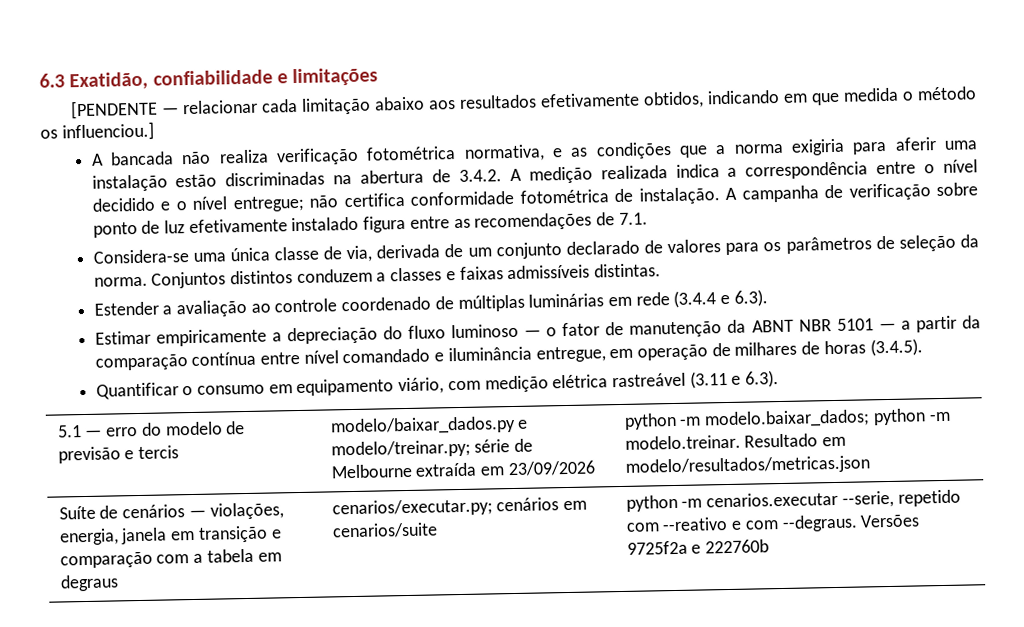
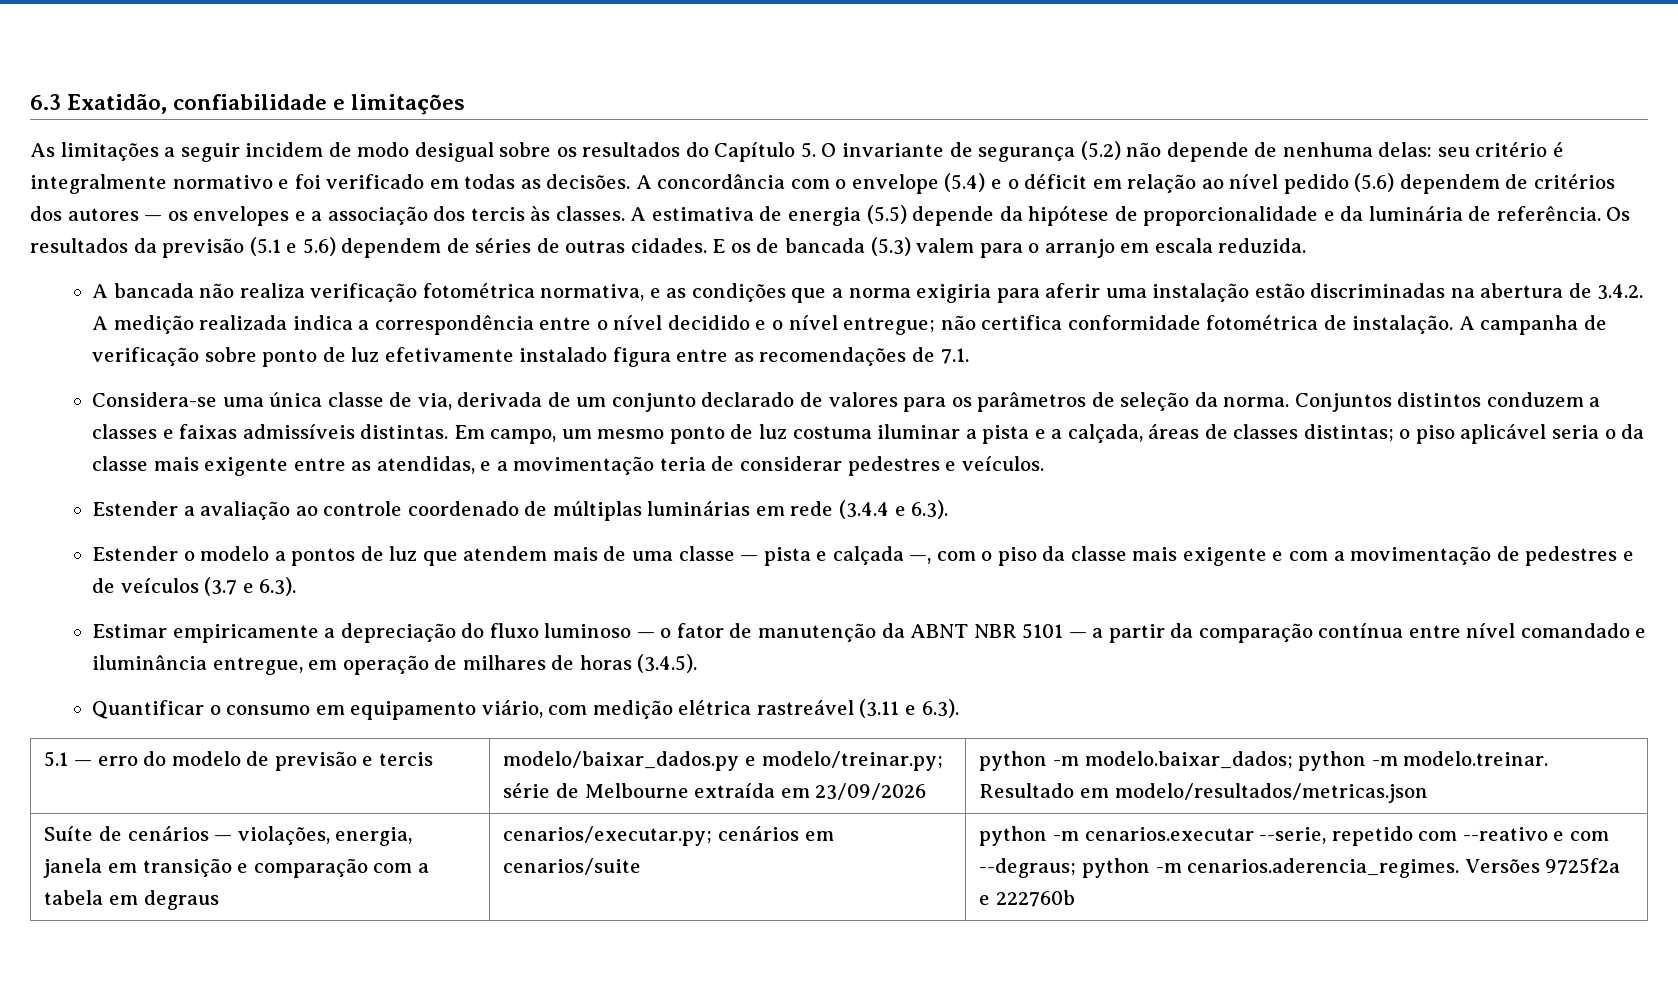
- [PENDENTE — relacionar cada limitação abaixo aos resultados efetivamente obtidos, indicando em que medida o método os influenciou.]
+ As limitações a seguir incidem de modo desigual sobre os resultados do Capítulo 5. O invariante de segurança (5.2) não depende de nenhuma delas: seu critério é integralmente normativo e foi verificado em todas as decisões. A concordância com o envelope (5.4) e o déficit em relação ao nível pedido (5.6) dependem de critérios dos autores — os envelopes e a associação dos tercis às classes. A estimativa de energia (5.5) depende da hipótese de proporcionalidade e da luminária de referência. Os resultados da previsão (5.1 e 5.6) dependem de séries de outras cidades. E os de bancada (5.3) valem para o arranjo em escala reduzida.
+ Em campo, um mesmo ponto de luz costuma iluminar a pista e a calçada, áreas de classes distintas; o piso aplicável seria o da classe mais exigente entre as atendidas, e a movimentação teria de considerar pedestres e veículos.
+ Estender o modelo a pontos de luz que atendem mais de uma classe — pista e calçada —, com o piso da classe mais exigente e com a movimentação de pedestres e de veículos (3.7 e 6.3).
- Suíte de cenários — violações, energia, janela em transição e comparação com a tabela em degraus | cenarios/executar.py; cenários em cenarios/suite | python -m cenarios.executar --serie, repetido com --reativo e com --degraus. Versões 9725f2a e 222760b
+ Suíte de cenários — violações, energia, janela em transição e comparação com a tabela em degraus | cenarios/executar.py; cenários em cenarios/suite | python -m cenarios.executar --serie, repetido com --reativo e com --degraus; python -m cenarios.aderencia_regimes. Versões 9725f2a e 222760b

